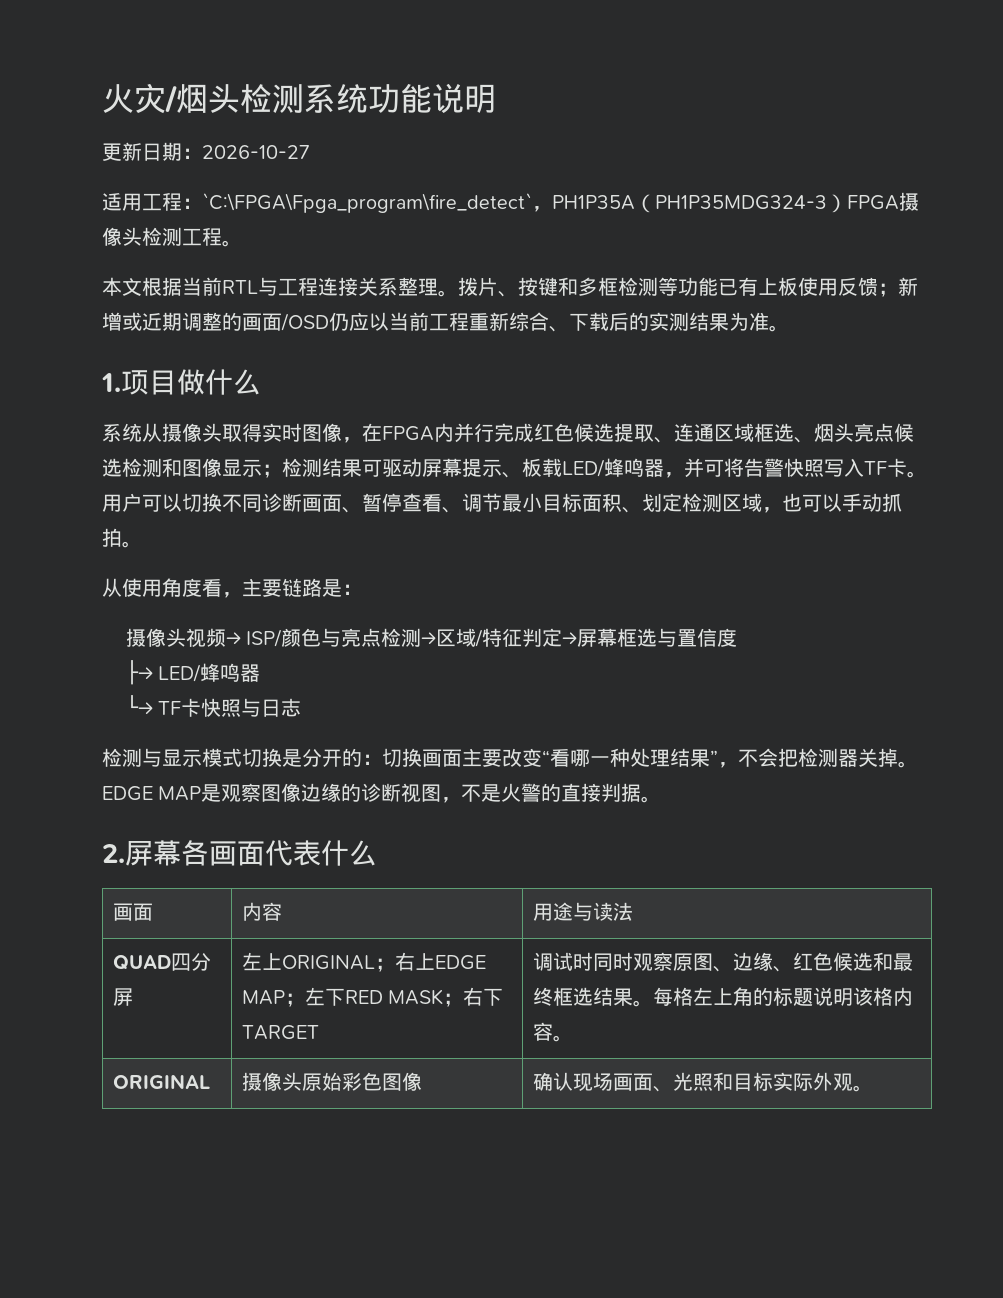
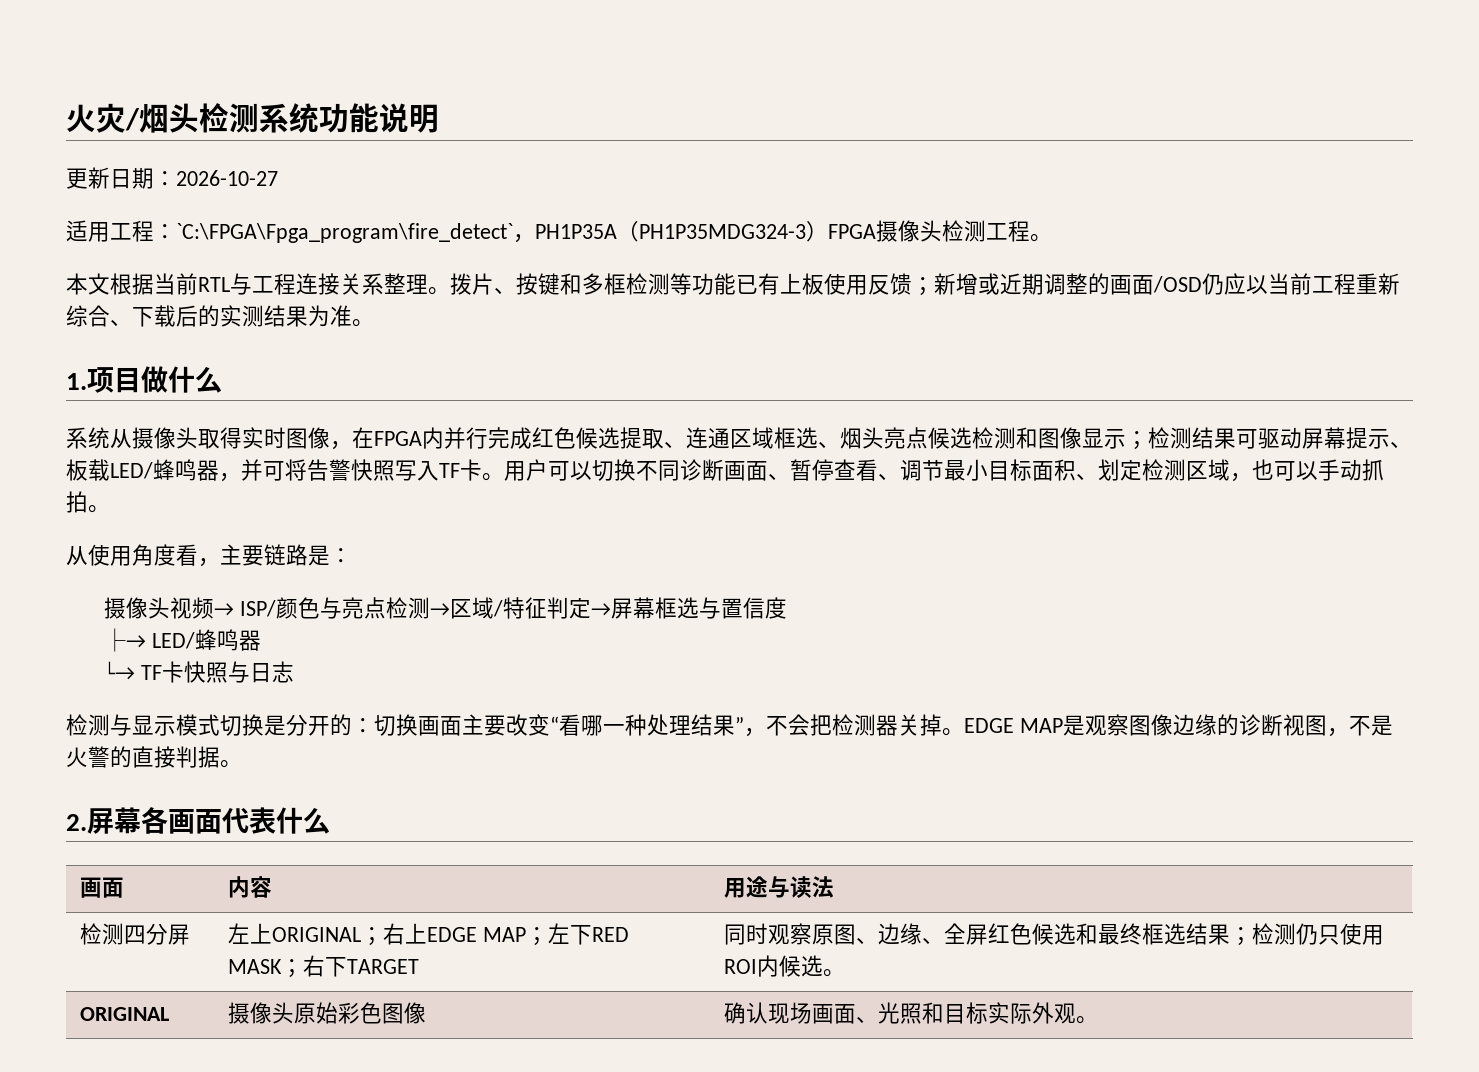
- QUAD四分屏 | 左上ORIGINAL；右上EDGE MAP；左下RED MASK；右下TARGET | 调试时同时观察原图、边缘、红色候选和最终框选结果。每格左上角的标题说明该格内容。
+ 检测四分屏 | 左上ORIGINAL；右上EDGE MAP；左下RED MASK；右下TARGET | 同时观察原图、边缘、全屏红色候选和最终框选结果；检测仍只使用ROI内候选。

